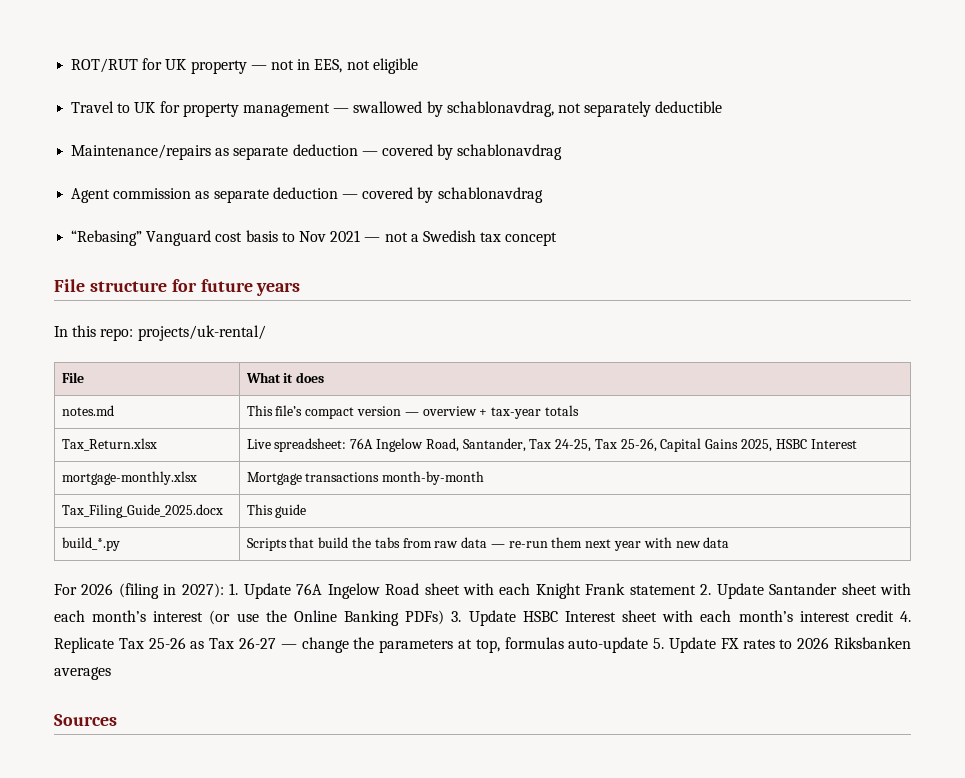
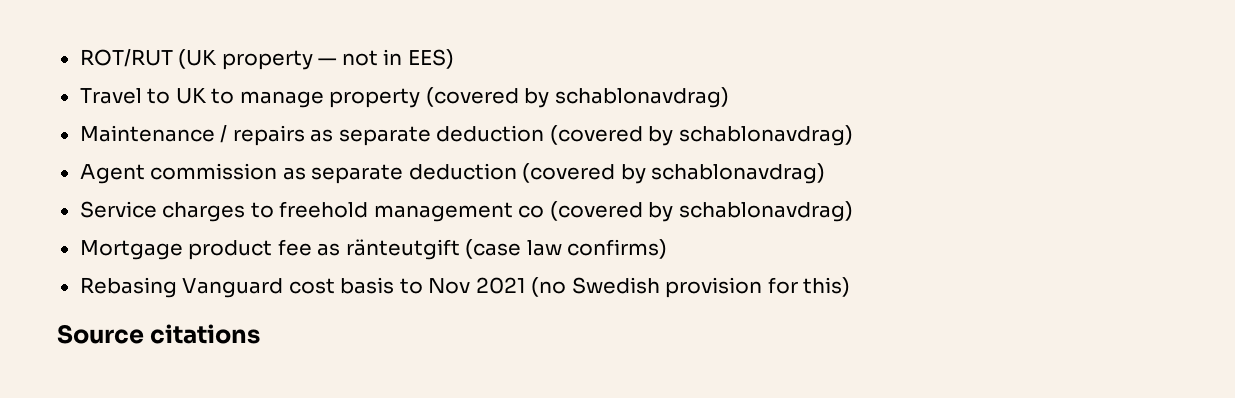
- ROT/RUT for UK property — not in EES, not eligible
+ ROT/RUT (UK property — not in EES)
- Travel to UK for property management — swallowed by schablonavdrag, not separately deductible
- Maintenance/repairs as separate deduction — covered by schablonavdrag
+ Travel to UK to manage property (covered by schablonavdrag)
+ Maintenance / repairs as separate deduction (covered by schablonavdrag)
- Agent commission as separate deduction — covered by schablonavdrag
- “Rebasing” Vanguard cost basis to Nov 2021 — not a Swedish tax concept
- File structure for future years
- In this repo: projects/uk-rental/
- File | What it does
- notes.md | This file’s compact version — overview + tax-year totals
- Tax_Return.xlsx | Live spreadsheet: 76A Ingelow Road, Santander, Tax 24-25, Tax 25-26, Capital Gains 2025, HSBC Interest
- mortgage-monthly.xlsx | Mortgage transactions month-by-month
- Tax_Filing_Guide_2025.docx | This guide
- build_*.py | Scripts that build the tabs from raw data — re-run them next year with new data
- For 2026 (filing in 2027): 1. Update 76A Ingelow Road sheet with each Knight Frank statement 2. Update Santander sheet with each month’s interest (or use the Online Banking PDFs) 3. Update HSBC Interest sheet with each month’s interest credit 4. Replicate Tax 25-26 as Tax 26-27 — change the parameters at top, formulas auto-update 5. Update FX rates to 2026 Riksbanken averages
- Sources
+ Agent commission as separate deduction (covered by schablonavdrag)
+ Service charges to freehold management co (covered by schablonavdrag)
+ Mortgage product fee as ränteutgift (case law confirms)
+ Rebasing Vanguard cost basis to Nov 2021 (no Swedish provision for this)
+ Source citations

